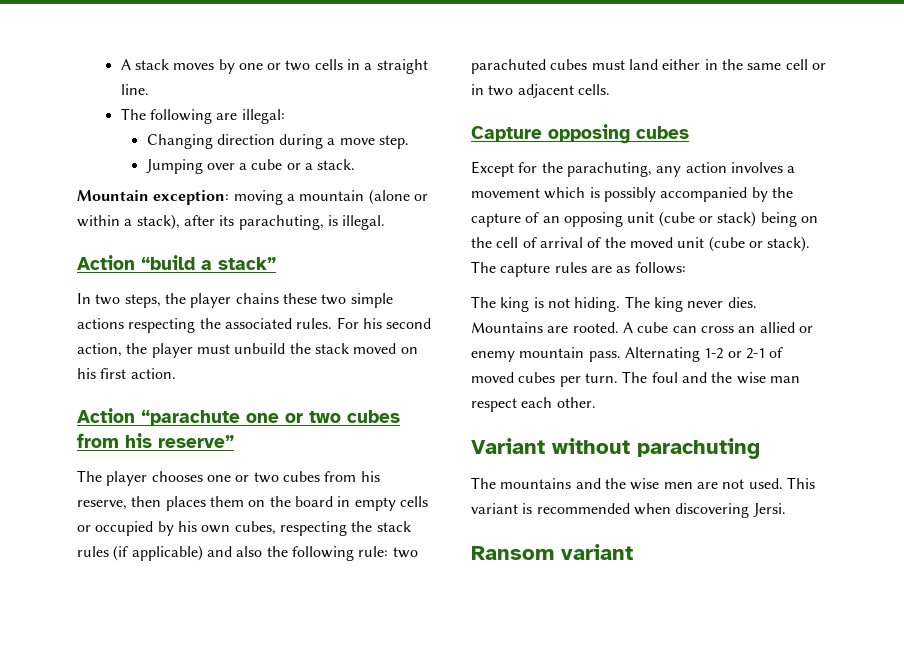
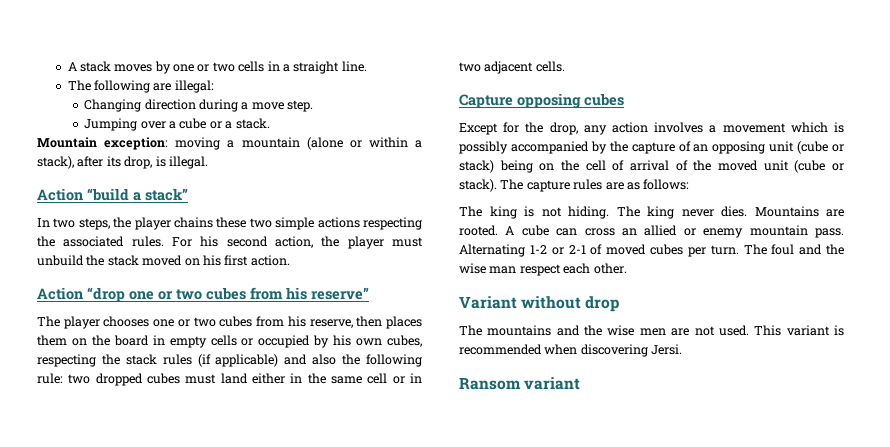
- Mountain exception: moving a mountain (alone or within a stack), after its parachuting, is illegal.
+ Mountain exception: moving a mountain (alone or within a stack), after its drop, is illegal.
- Action “parachute one or two cubes from his reserve”
+ Action “drop one or two cubes from his reserve”
- The player chooses one or two cubes from his reserve, then places them on the board in empty cells or occupied by his own cubes, respecting the stack rules (if applicable) and also the following rule: two parachuted cubes must land either in the same cell or in two adjacent cells.
+ The player chooses one or two cubes from his reserve, then places them on the board in empty cells or occupied by his own cubes, respecting the stack rules (if applicable) and also the following rule: two dropped cubes must land either in the same cell or in two adjacent cells.
- Except for the parachuting, any action involves a movement which is possibly accompanied by the capture of an opposing unit (cube or stack) being on the cell of arrival of the moved unit (cube or stack).
+ Except for the drop, any action involves a movement which is possibly accompanied by the capture of an opposing unit (cube or stack) being on the cell of arrival of the moved unit (cube or stack).
- Variant without parachuting
+ Variant without drop

